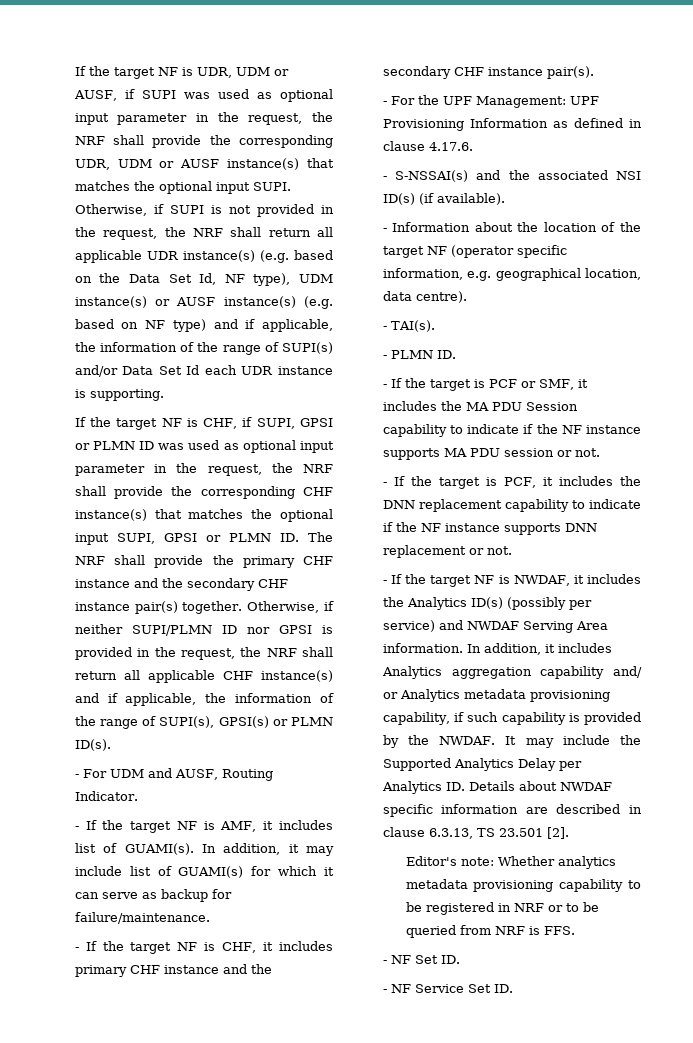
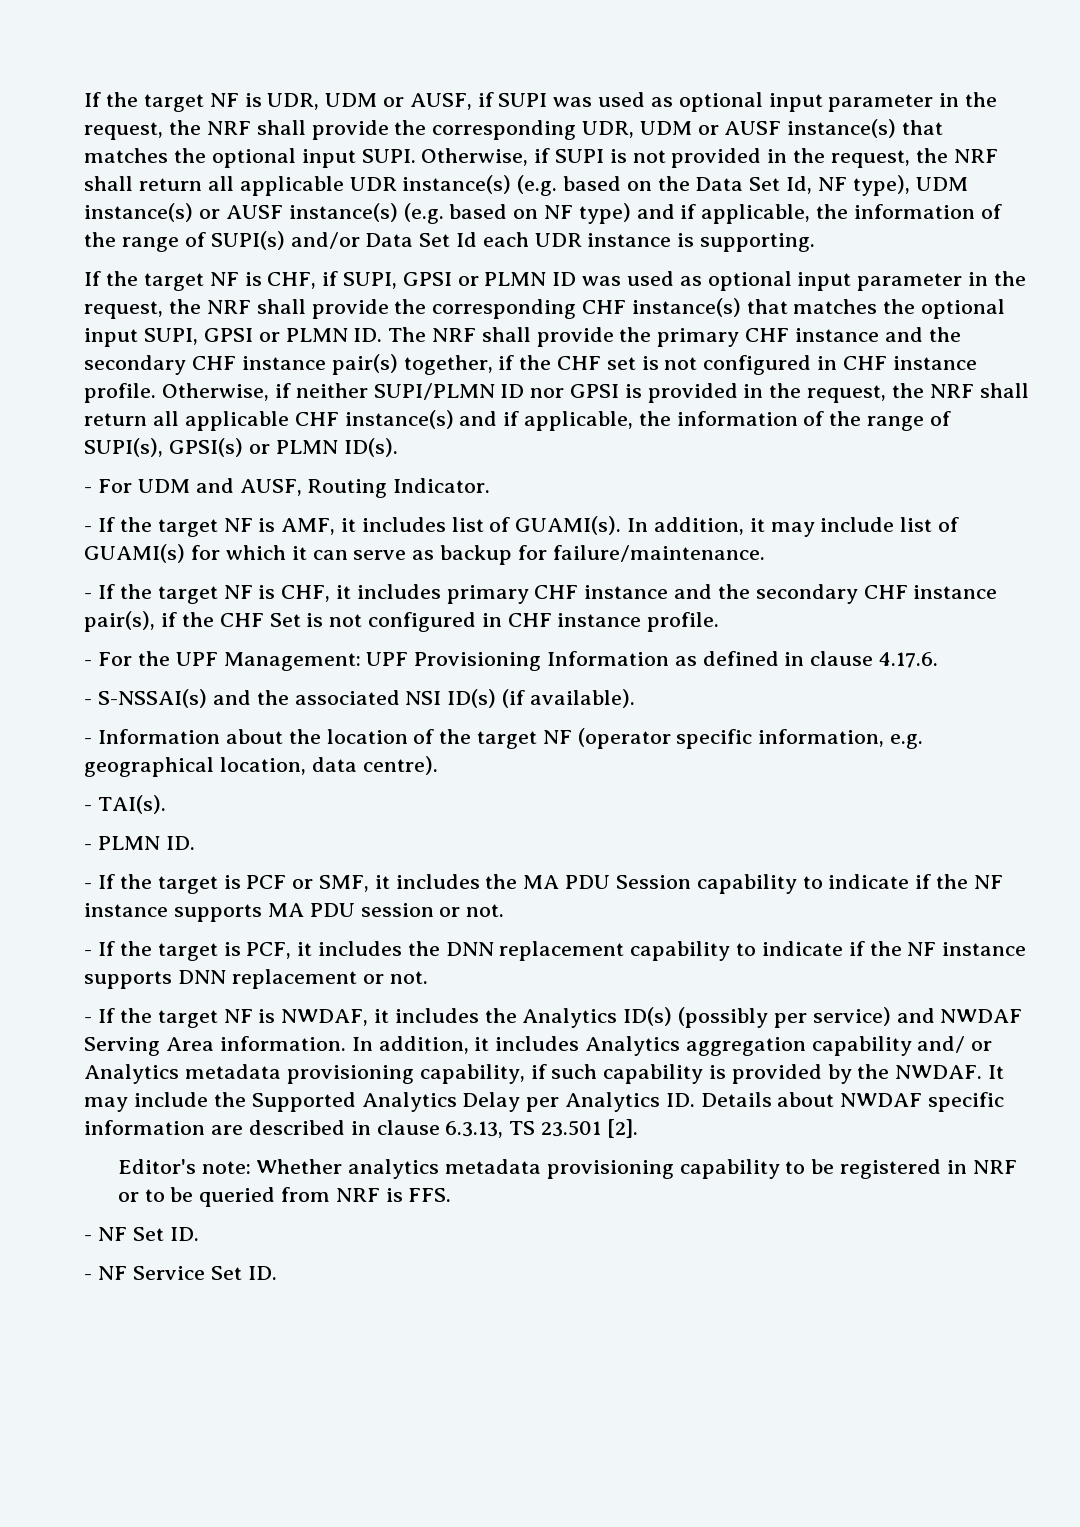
- If the target NF is CHF, if SUPI, GPSI or PLMN ID was used as optional input parameter in the request, the NRF shall provide the corresponding CHF instance(s) that matches the optional input SUPI, GPSI or PLMN ID. The NRF shall provide the primary CHF instance and the secondary CHF instance pair(s) together.
+ If the target NF is CHF, if SUPI, GPSI or PLMN ID was used as optional input parameter in the request, the NRF shall provide the corresponding CHF instance(s) that matches the optional input SUPI, GPSI or PLMN ID. The NRF shall provide the primary CHF instance and the secondary CHF instance pair(s) together, if the CHF set is not configured in CHF instance profile.
- - If the target NF is CHF, it includes primary CHF instance and the secondary CHF instance pair(s).
+ - If the target NF is CHF, it includes primary CHF instance and the secondary CHF instance pair(s), if the CHF Set is not configured in CHF instance profile.

